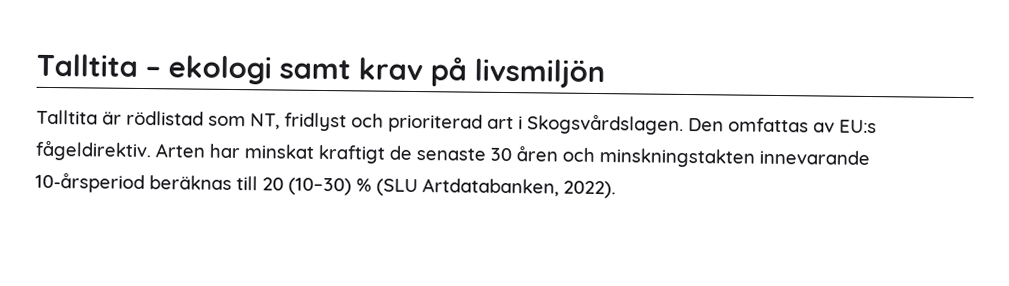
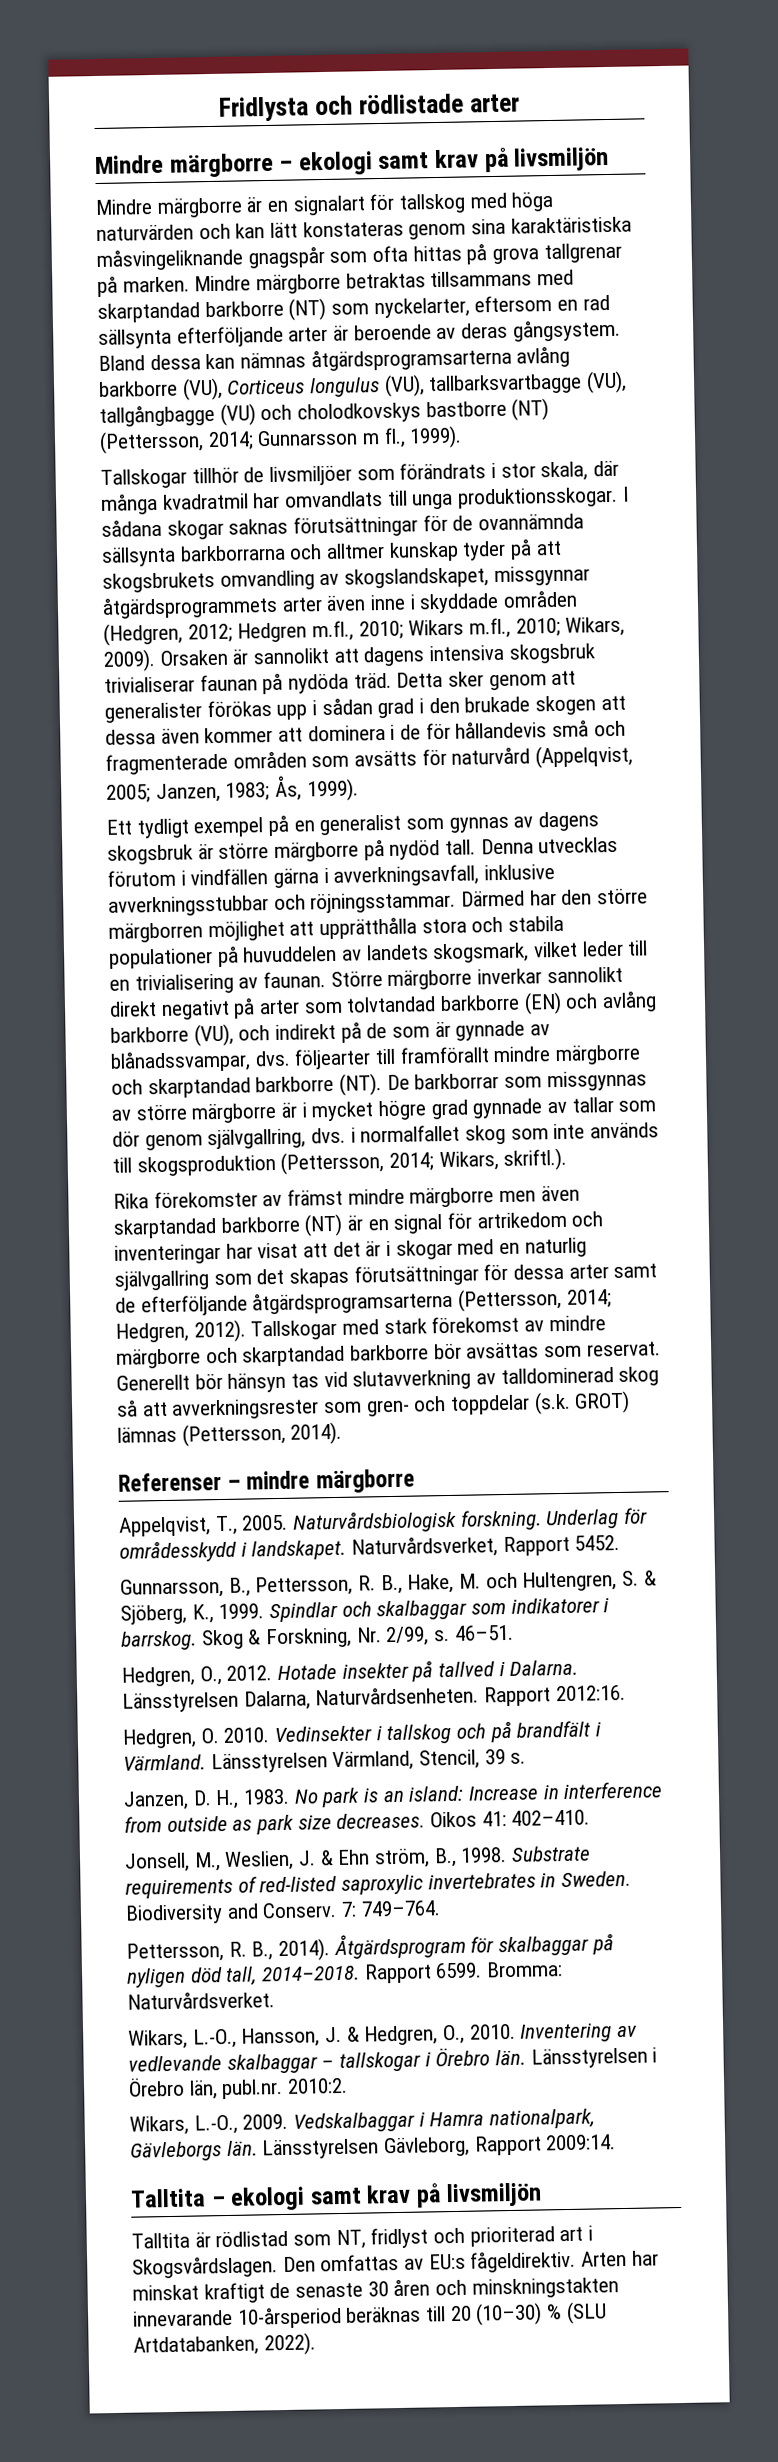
+ Fridlysta och rödlistade arter
+ Mindre märgborre – ekologi samt krav på livsmiljön
+ Mindre märgborre är en signalart för tallskog med höga naturvärden och kan lätt konstateras genom sina karaktäristiska måsvingeliknande gnagspår som ofta hittas på grova tallgrenar på marken. Mindre märgborre betraktas tillsammans med skarptandad barkborre (NT) som nyckelarter, eftersom en rad sällsynta efterföljande arter är beroende av deras gångsystem. Bland dessa kan nämnas åtgärdsprogramsarterna avlång barkborre (VU), Corticeus longulus (VU), tallbarksvartbagge (VU), tallgångbagge (VU) och cholodkovskys bastborre (NT) (Pettersson, 2014; Gunnarsson m fl., 1999).
+ Tallskogar tillhör de livsmiljöer som förändrats i stor skala, där många kvadratmil har omvandlats till unga produktionsskogar. I sådana skogar saknas förutsättningar för de ovannämnda sällsynta barkborrarna och alltmer kunskap tyder på att skogsbrukets omvandling av skogslandskapet, missgynnar åtgärdsprogrammets arter även inne i skyddade områden (Hedgren, 2012; Hedgren m.fl., 2010; Wikars m.fl., 2010; Wikars, 2009). Orsaken är sannolikt att dagens intensiva skogsbruk trivialiserar faunan på nydöda träd. Detta sker genom att generalister förökas upp i sådan grad i den brukade skogen att dessa även kommer att dominera i de för hållandevis små och fragmenterade områden som avsätts för naturvård (Appelqvist, 2005; Janzen, 1983; Ås, 1999).
+ Ett tydligt exempel på en generalist som gynnas av dagens skogsbruk är större märgborre på nydöd tall. Denna utvecklas förutom i vindfällen gärna i avverkningsavfall, inklusive avverkningsstubbar och röjningsstammar. Därmed har den större märgborren möjlighet att upprätthålla stora och stabila populationer på huvuddelen av landets skogsmark, vilket leder till en trivialisering av faunan. Större märgborre inverkar sannolikt direkt negativt på arter som tolvtandad barkborre (EN) och avlång barkborre (VU), och indirekt på de som är gynnade av blånadssvampar, dvs. följearter till framförallt mindre märgborre och skarptandad barkborre (NT). De barkborrar som missgynnas av större märgborre är i mycket högre grad gynnade av tallar som dör genom självgallring, dvs. i normalfallet skog som inte används till skogsproduktion (Pettersson, 2014; Wikars, skriftl.).
+ Rika förekomster av främst mindre märgborre men även skarptandad barkborre (NT) är en signal för artrikedom och inventeringar har visat att det är i skogar med en naturlig självgallring som det skapas förutsättningar för dessa arter samt de efterföljande åtgärdsprogramsarterna (Pettersson, 2014; Hedgren, 2012). Tallskogar med stark förekomst av mindre märgborre och skarptandad barkborre bör avsättas som reservat. Generellt bör hänsyn tas vid slutavverkning av talldominerad skog så att avverkningsrester som gren- och toppdelar (s.k. GROT) lämnas (Pettersson, 2014).
+ Referenser – mindre märgborre
+ Appelqvist, T., 2005. Naturvårdsbiologisk forskning. Underlag för områdesskydd i landskapet. Naturvårdsverket, Rapport 5452.
+ Gunnarsson, B., Pettersson, R. B., Hake, M. och Hultengren, S. & Sjöberg, K., 1999. Spindlar och skalbaggar som indikatorer i barrskog. Skog & Forskning, Nr. 2/99, s. 46–51.
+ Hedgren, O., 2012. Hotade insekter på tallved i Dalarna. Länsstyrelsen Dalarna, Naturvårdsenheten. Rapport 2012:16.
+ Hedgren, O. 2010. Vedinsekter i tallskog och på brandfält i Värmland. Länsstyrelsen Värmland, Stencil, 39 s.
+ Janzen, D. H., 1983. No park is an island: Increase in interference from outside as park size decreases. Oikos 41: 402–410.
+ Jonsell, M., Weslien, J. & Ehn ström, B., 1998. Substrate requirements of red-listed saproxylic invertebrates in Sweden. Biodiversity and Conserv. 7: 749–764.
+ Pettersson, R. B., 2014). Åtgärdsprogram för skalbaggar på nyligen död tall, 2014–2018. Rapport 6599. Bromma: Naturvårdsverket.
+ Wikars, L.-O., Hansson, J. & Hedgren, O., 2010. Inventering av vedlevande skalbaggar – tallskogar i Örebro län. Länsstyrelsen i Örebro län, publ.nr. 2010:2.
+ Wikars, L.-O., 2009. Vedskalbaggar i Hamra nationalpark, Gävleborgs län. Länsstyrelsen Gävleborg, Rapport 2009:14.

